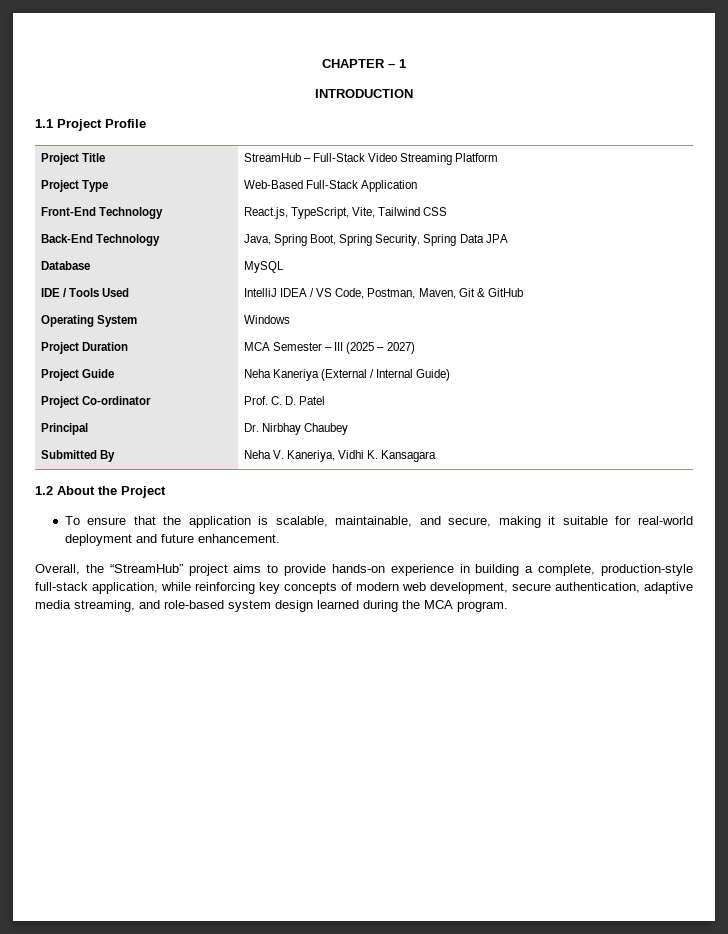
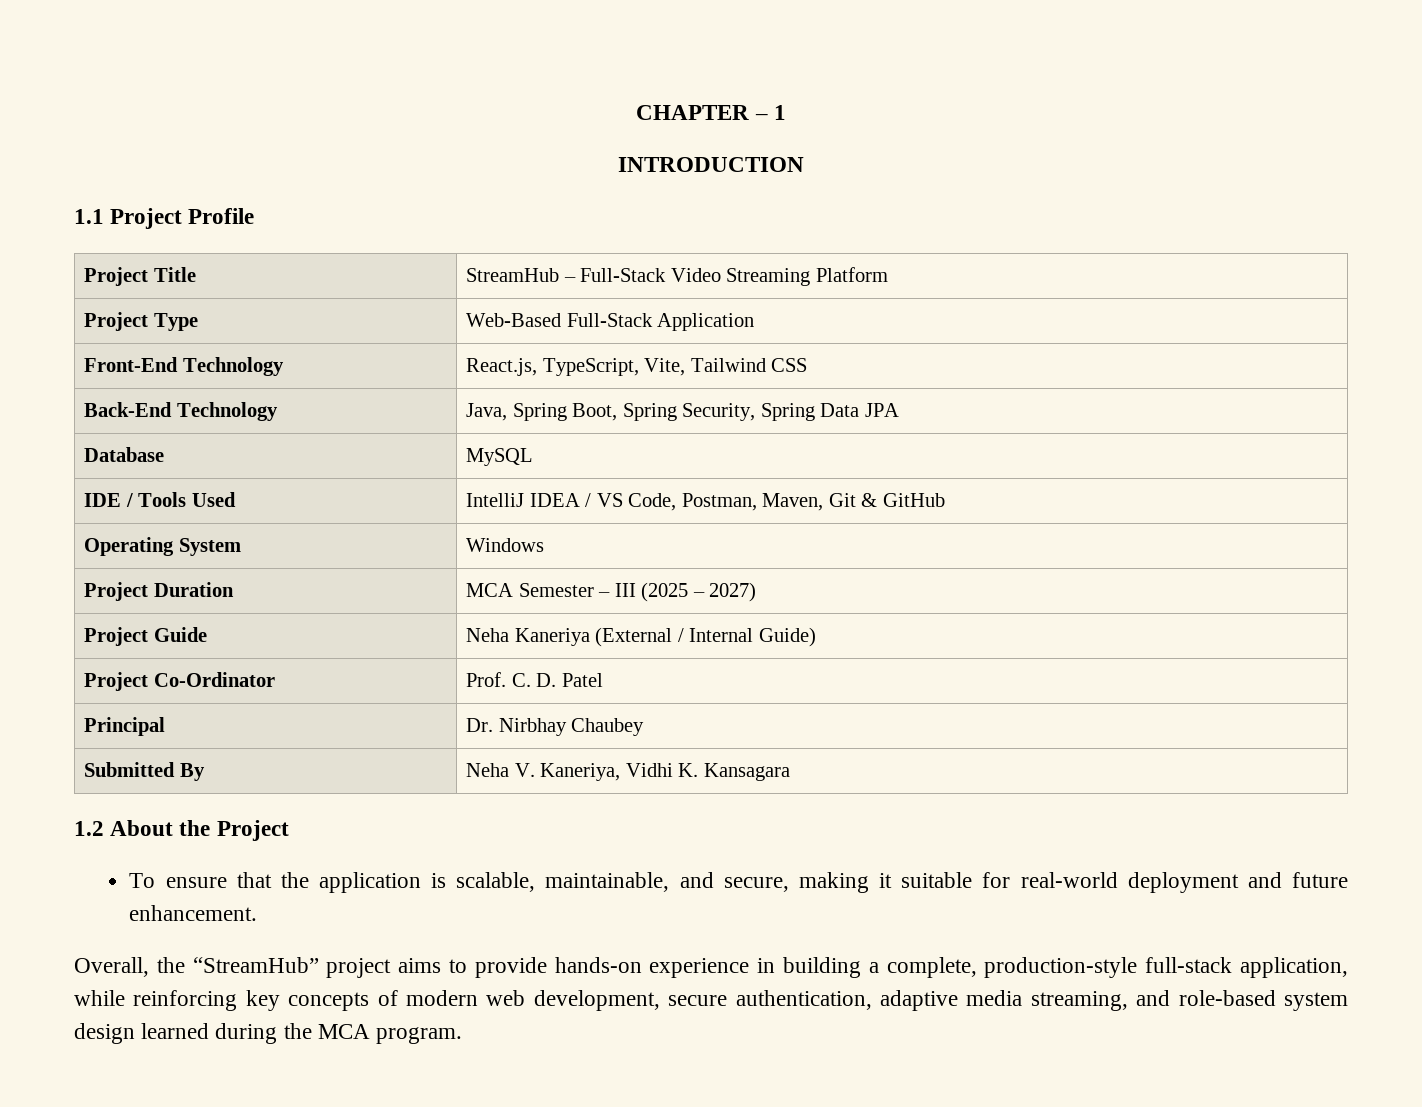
- Project Co-ordinator | Prof. C. D. Patel
+ Project Co-Ordinator | Prof. C. D. Patel

